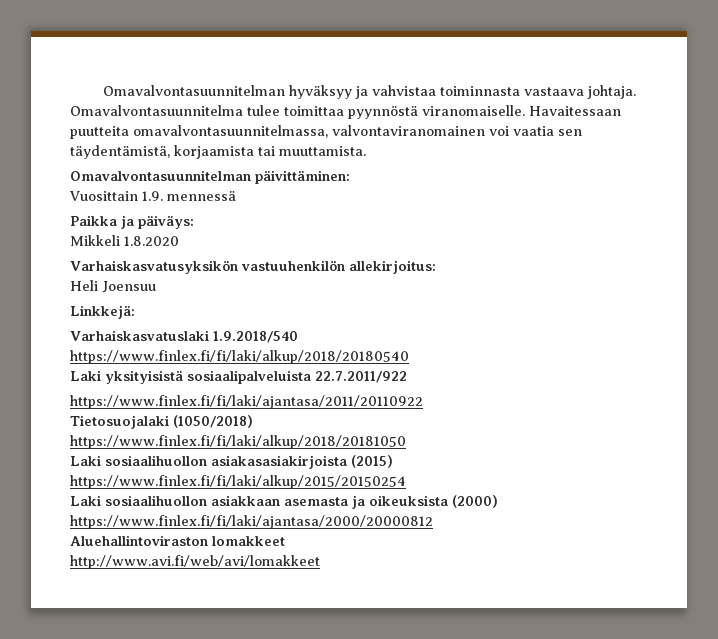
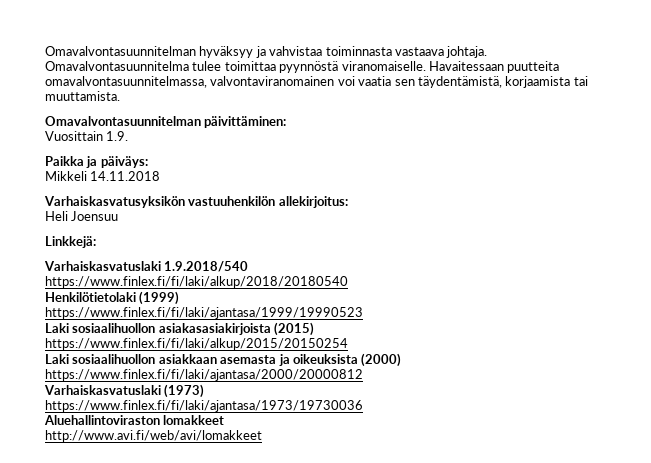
- Vuosittain 1.9. mennessä
+ Vuosittain 1.9.
- Mikkeli 1.8.2020
+ Mikkeli 14.11.2018
- Laki yksityisistä sosiaalipalveluista 22.7.2011/922
- https://www.finlex.fi/fi/laki/ajantasa/2011/20110922
- Tietosuojalaki (1050/2018)
- https://www.finlex.fi/fi/laki/alkup/2018/20181050
+ Henkilötietolaki (1999)
+ https://www.finlex.fi/fi/laki/ajantasa/1999/19990523
+ Varhaiskasvatuslaki (1973)
+ https://www.finlex.fi/fi/laki/ajantasa/1973/19730036

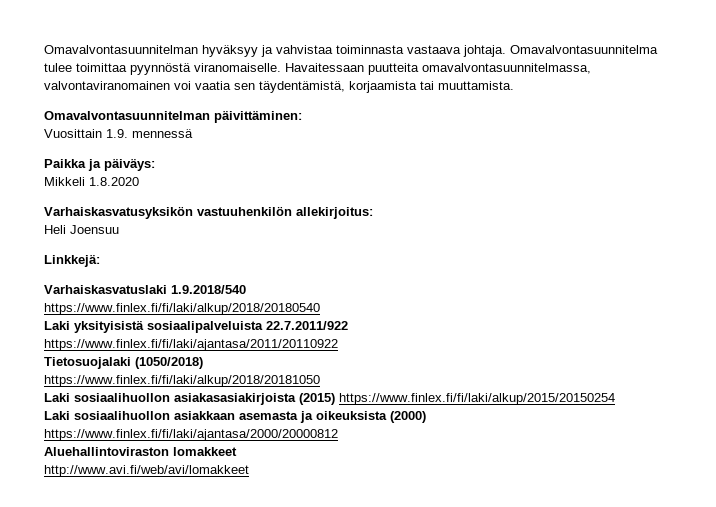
- Vuosittain 1.9.
+ Vuosittain 1.9. mennessä
- Mikkeli 14.11.2018
+ Mikkeli 1.8.2020
- Henkilötietolaki (1999)
- https://www.finlex.fi/fi/laki/ajantasa/1999/19990523
+ Laki yksityisistä sosiaalipalveluista 22.7.2011/922
+ https://www.finlex.fi/fi/laki/ajantasa/2011/20110922
+ Tietosuojalaki (1050/2018)
+ https://www.finlex.fi/fi/laki/alkup/2018/20181050
- Varhaiskasvatuslaki (1973)
- https://www.finlex.fi/fi/laki/ajantasa/1973/19730036

